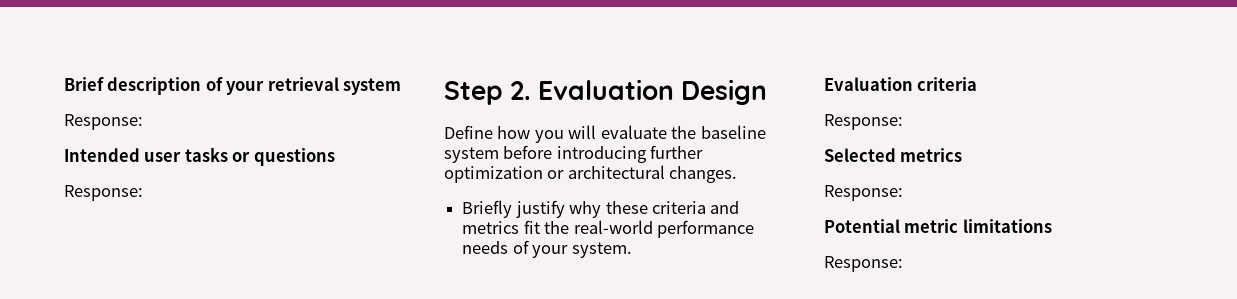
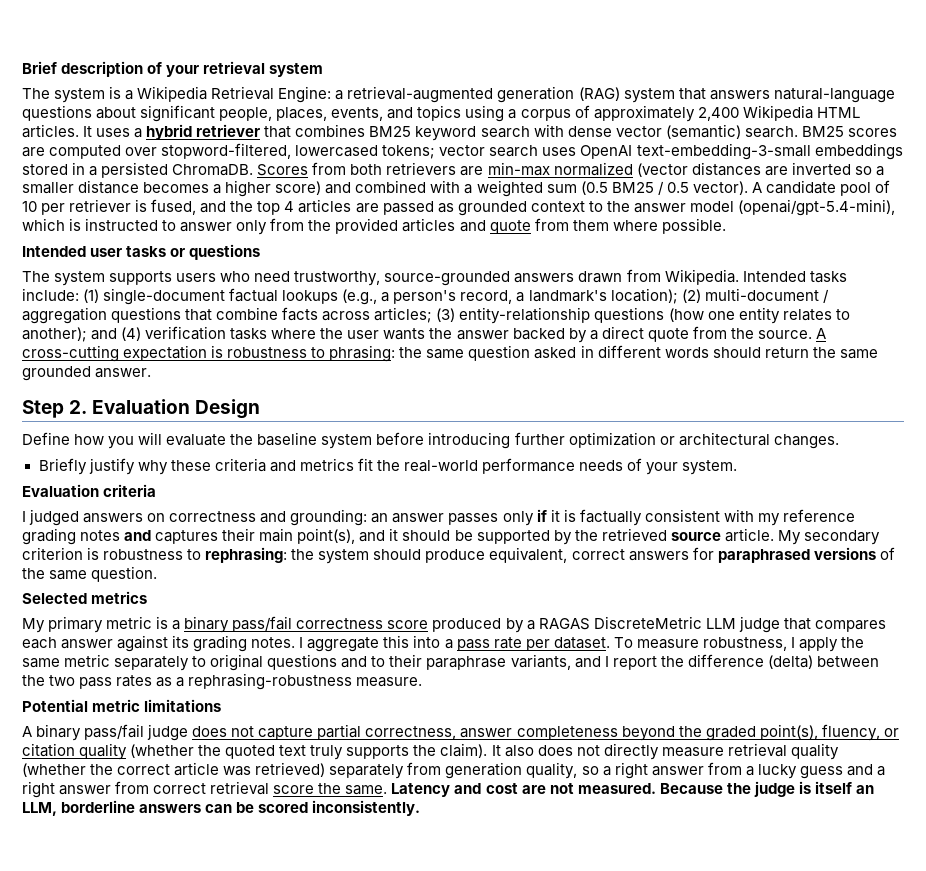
  Brief description of your retrieval system
- Response:
+ The system is a Wikipedia Retrieval Engine: a retrieval-augmented generation (RAG) system that answers natural-language questions about significant people, places, events, and topics using a corpus of approximately 2,400 Wikipedia HTML articles. It uses a hybrid retriever that combines BM25 keyword search with dense vector (semantic) search. BM25 scores are computed over stopword-filtered, lowercased tokens; vector search uses OpenAI text-embedding-3-small embeddings stored in a persisted ChromaDB. Scores from both retrievers are min-max normalized (vector distances are inverted so a smaller distance becomes a higher score) and combined with a weighted sum (0.5 BM25 / 0.5 vector). A candidate pool of 10 per retriever is fused, and the top 4 articles are passed as grounded context to the answer model (openai/gpt-5.4-mini), which is instructed to answer only from the provided articles and quote from them where possible.
  Intended user tasks or questions
- Response:
+ The system supports users who need trustworthy, source-grounded answers drawn from Wikipedia. Intended tasks include: (1) single-document factual lookups (e.g., a person's record, a landmark's location); (2) multi-document / aggregation questions that combine facts across articles; (3) entity-relationship questions (how one entity relates to another); and (4) verification tasks where the user wants the answer backed by a direct quote from the source. A cross-cutting expectation is robustness to phrasing: the same question asked in different words should return the same grounded answer.
  Evaluation criteria
- Response:
+ I judged answers on correctness and grounding: an answer passes only if it is factually consistent with my reference grading notes and captures their main point(s), and it should be supported by the retrieved source article. My secondary criterion is robustness to rephrasing: the system should produce equivalent, correct answers for paraphrased versions of the same question.
  Selected metrics
- Response:
+ My primary metric is a binary pass/fail correctness score produced by a RAGAS DiscreteMetric LLM judge that compares each answer against its grading notes. I aggregate this into a pass rate per dataset. To measure robustness, I apply the same metric separately to original questions and to their paraphrase variants, and I report the difference (delta) between the two pass rates as a rephrasing-robustness measure.
  Potential metric limitations
- Response:
+ A binary pass/fail judge does not capture partial correctness, answer completeness beyond the graded point(s), fluency, or citation quality (whether the quoted text truly supports the claim). It also does not directly measure retrieval quality (whether the correct article was retrieved) separately from generation quality, so a right answer from a lucky guess and a right answer from correct retrieval score the same. Latency and cost are not measured. Because the judge is itself an LLM, borderline answers can be scored inconsistently.

